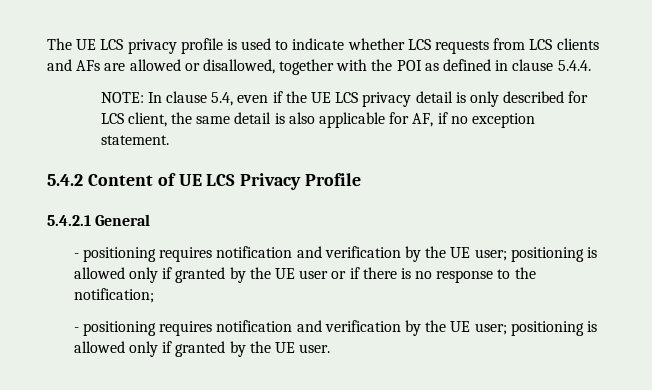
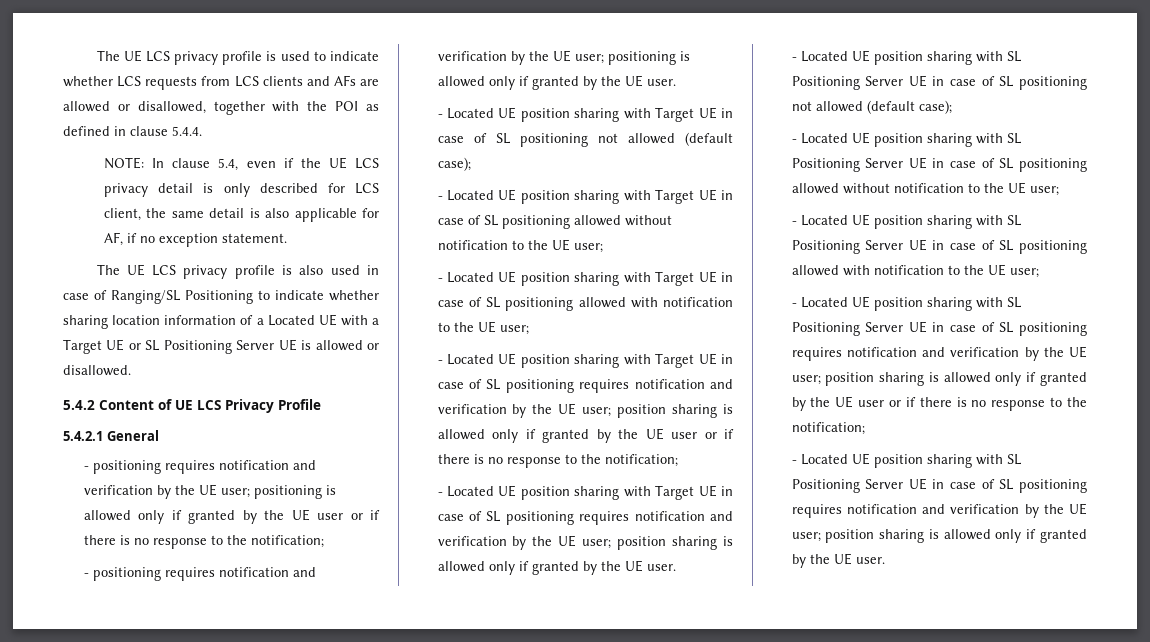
+ The UE LCS privacy profile is also used in case of Ranging/SL Positioning to indicate whether sharing location information of a Located UE with a Target UE or SL Positioning Server UE is allowed or disallowed.
+ - Located UE position sharing with Target UE in case of SL positioning not allowed (default case);
+ - Located UE position sharing with Target UE in case of SL positioning allowed without notification to the UE user;
+ - Located UE position sharing with Target UE in case of SL positioning allowed with notification to the UE user;
+ - Located UE position sharing with Target UE in case of SL positioning requires notification and verification by the UE user; position sharing is allowed only if granted by the UE user or if there is no response to the notification;
+ - Located UE position sharing with Target UE in case of SL positioning requires notification and verification by the UE user; position sharing is allowed only if granted by the UE user.
+ - Located UE position sharing with SL Positioning Server UE in case of SL positioning not allowed (default case);
+ - Located UE position sharing with SL Positioning Server UE in case of SL positioning allowed without notification to the UE user;
+ - Located UE position sharing with SL Positioning Server UE in case of SL positioning allowed with notification to the UE user;
+ - Located UE position sharing with SL Positioning Server UE in case of SL positioning requires notification and verification by the UE user; position sharing is allowed only if granted by the UE user or if there is no response to the notification;
+ - Located UE position sharing with SL Positioning Server UE in case of SL positioning requires notification and verification by the UE user; position sharing is allowed only if granted by the UE user.

